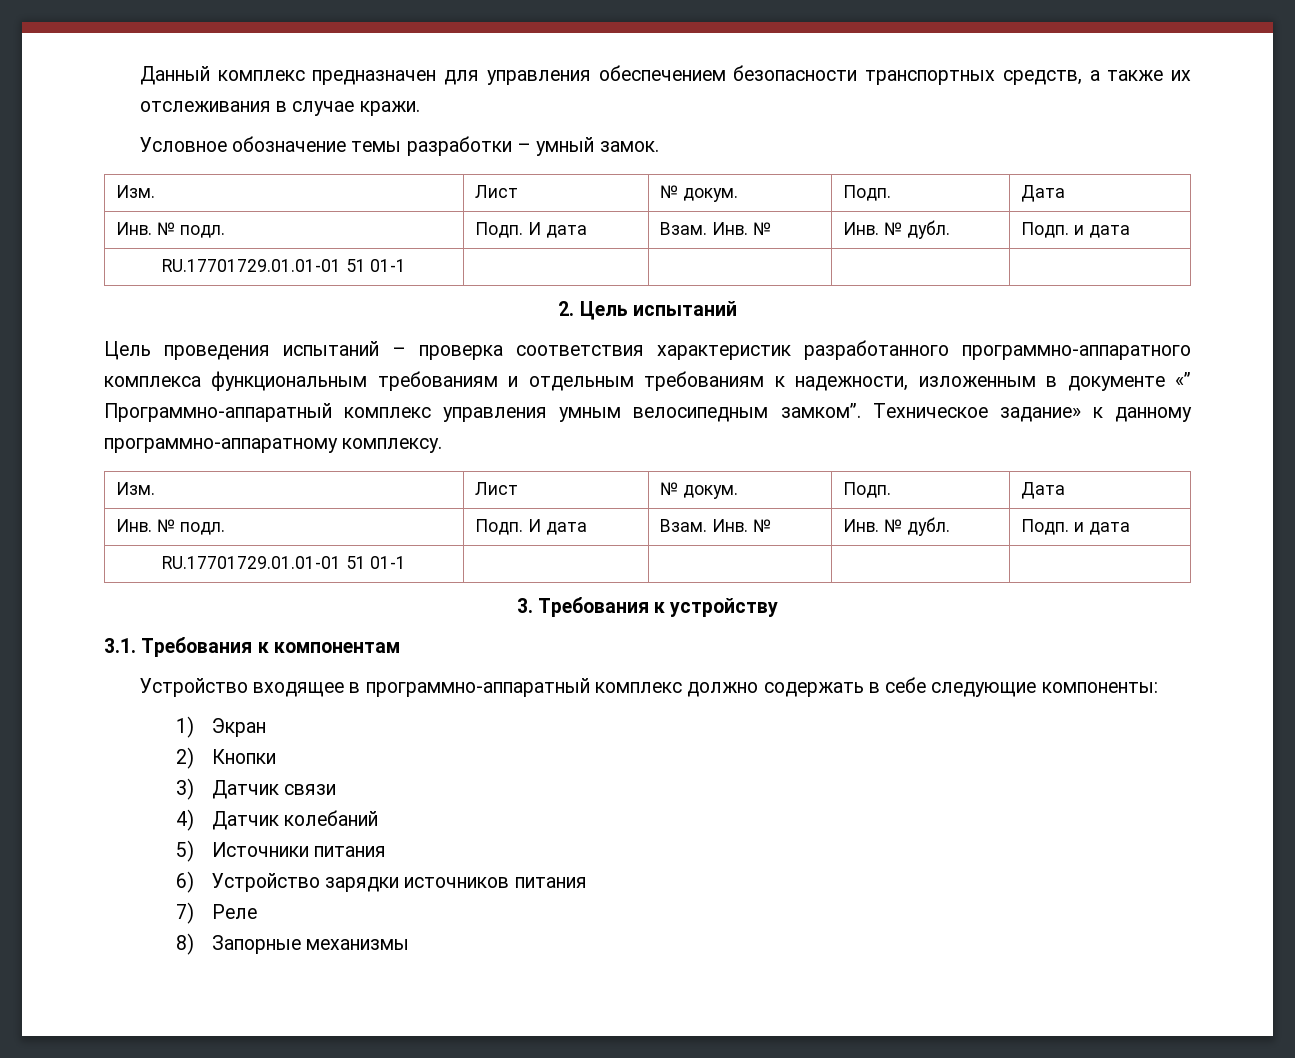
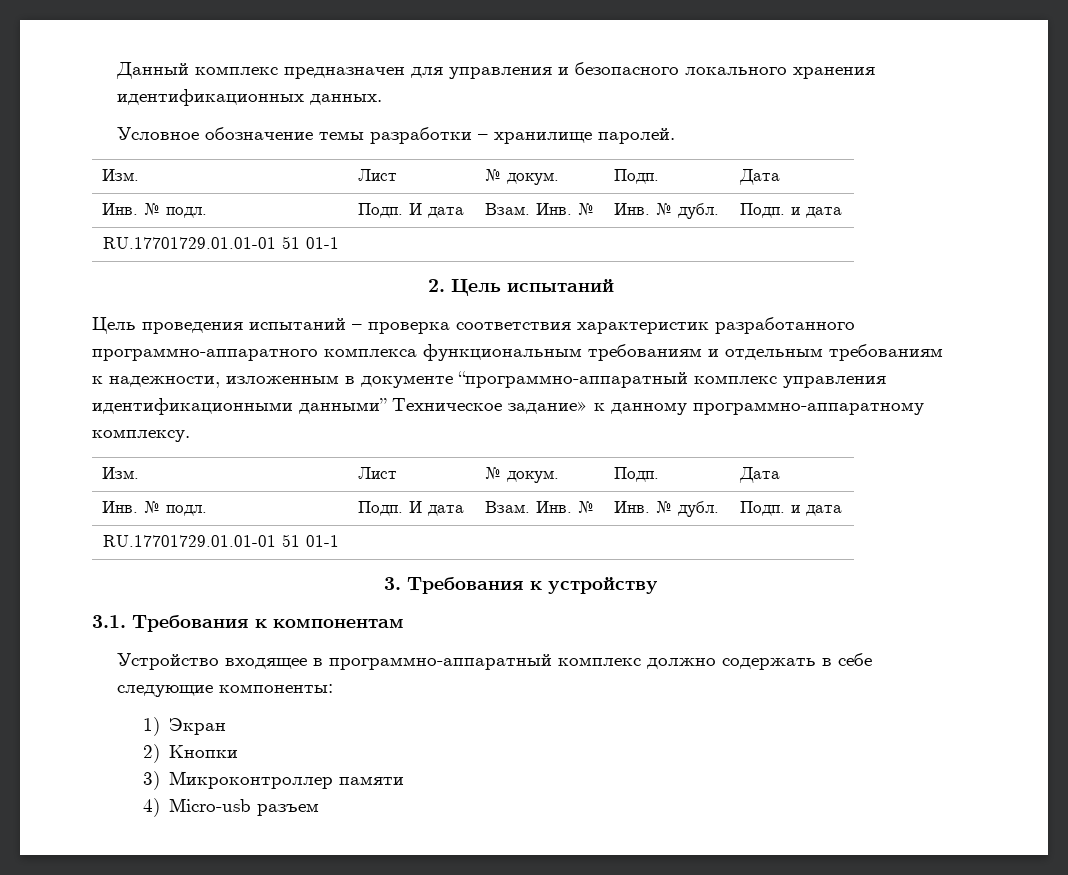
- Данный комплекс предназначен для управления обеспечением безопасности транспортных средств, а также их отслеживания в случае кражи.
+ Данный комплекс предназначен для управления и безопасного локального хранения идентификационных данных.
- Условное обозначение темы разработки – умный замок.
+ Условное обозначение темы разработки – хранилище паролей.
- Цель проведения испытаний – проверка соответствия характеристик разработанного программно-аппаратного комплекса функциональным требованиям и отдельным требованиям к надежности, изложенным в документе «” Программно-аппаратный комплекс управления умным велосипедным замком”. Техническое задание» к данному программно-аппаратному комплексу.
+ Цель проведения испытаний – проверка соответствия характеристик разработанного программно-аппаратного комплекса функциональным требованиям и отдельным требованиям к надежности, изложенным в документе “программно-аппаратный комплекс управления идентификационными данными” Техническое задание» к данному программно-аппаратному комплексу.
- 3) Датчик связи
+ 3) Микроконтроллер памяти
- 4) Датчик колебаний
- 5) Источники питания
- 6) Устройство зарядки источников питания
- 7) Реле
- 8) Запорные механизмы
+ 4) Micro-usb разъем

